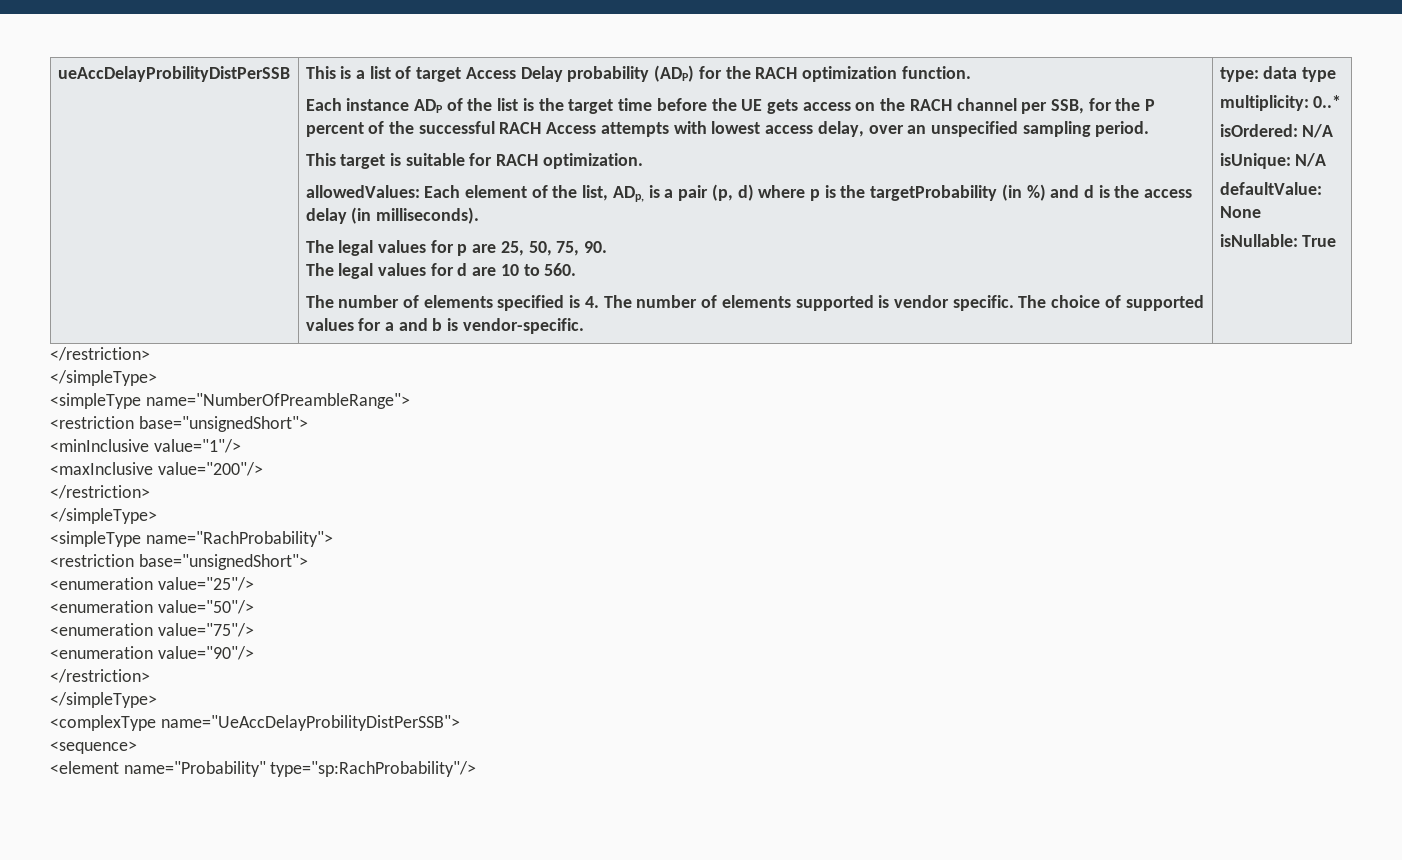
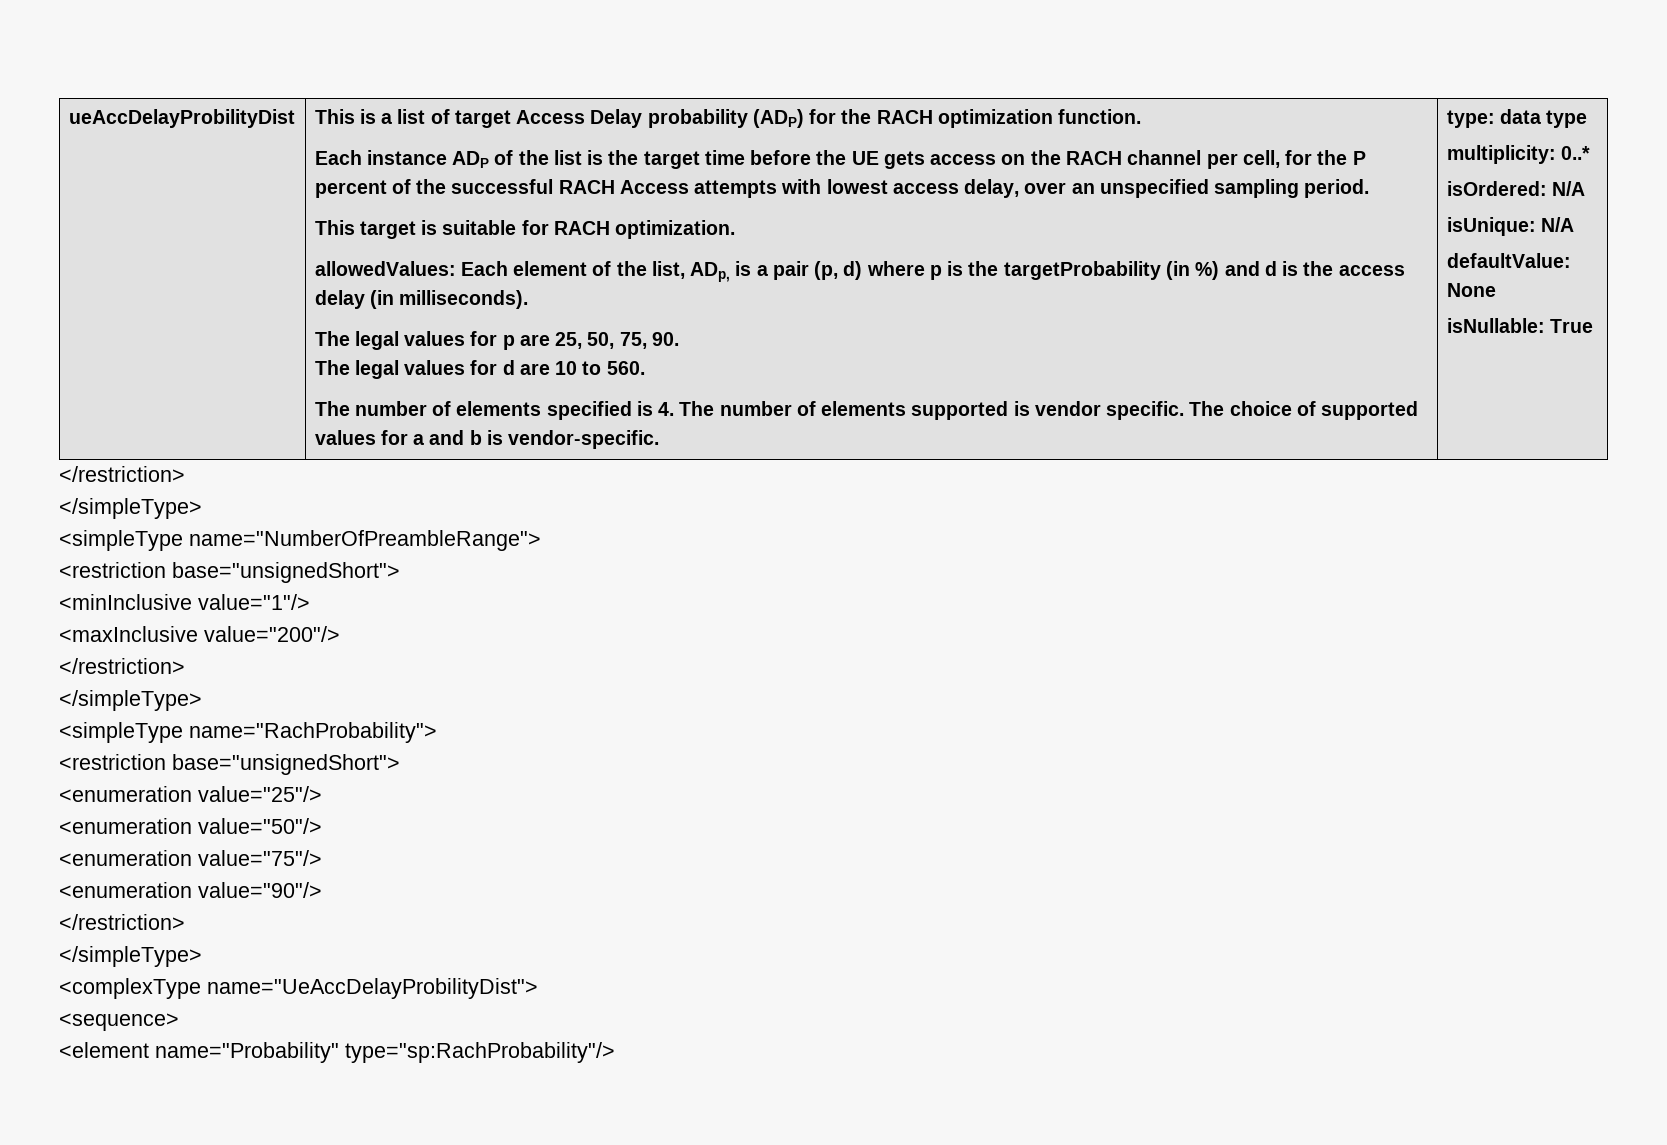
- ueAccDelayProbilityDistPerSSB
+ ueAccDelayProbilityDist
- Each instance ADP of the list is the target time before the UE gets access on the RACH channel per SSB, for the P percent of the successful RACH Access attempts with lowest access delay, over an unspecified sampling period.
+ Each instance ADP of the list is the target time before the UE gets access on the RACH channel per cell, for the P percent of the successful RACH Access attempts with lowest access delay, over an unspecified sampling period.
- <complexType name="UeAccDelayProbilityDistPerSSB">
+ <complexType name="UeAccDelayProbilityDist">

